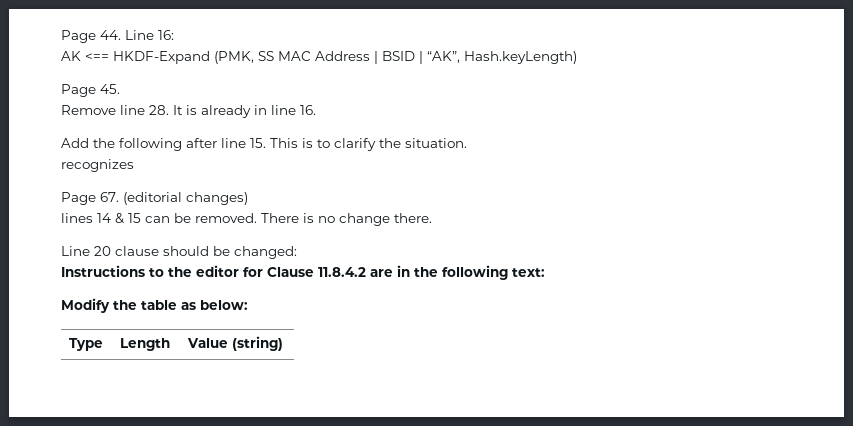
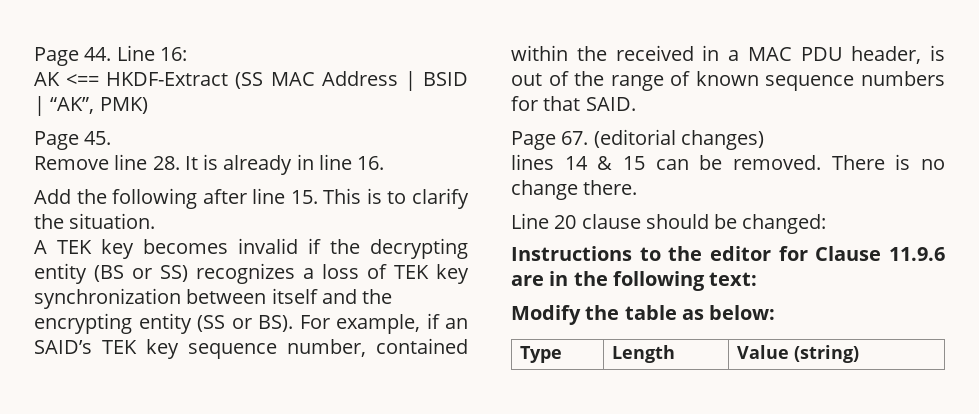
- AK <== HKDF-Expand (PMK, SS MAC Address | BSID | “AK”, Hash.keyLength)
+ AK <== HKDF-Extract (SS MAC Address | BSID | “AK”, PMK)
- recognizes
+ A TEK key becomes invalid if the decrypting entity (BS or SS) recognizes a loss of TEK key synchronization between itself and the encrypting entity (SS or BS). For example, if an SAID’s TEK key sequence number, contained within the received in a MAC PDU header, is out of the range of known sequence numbers for that SAID.
- Instructions to the editor for Clause 11.8.4.2 are in the following text:
+ Instructions to the editor for Clause 11.9.6 are in the following text:

